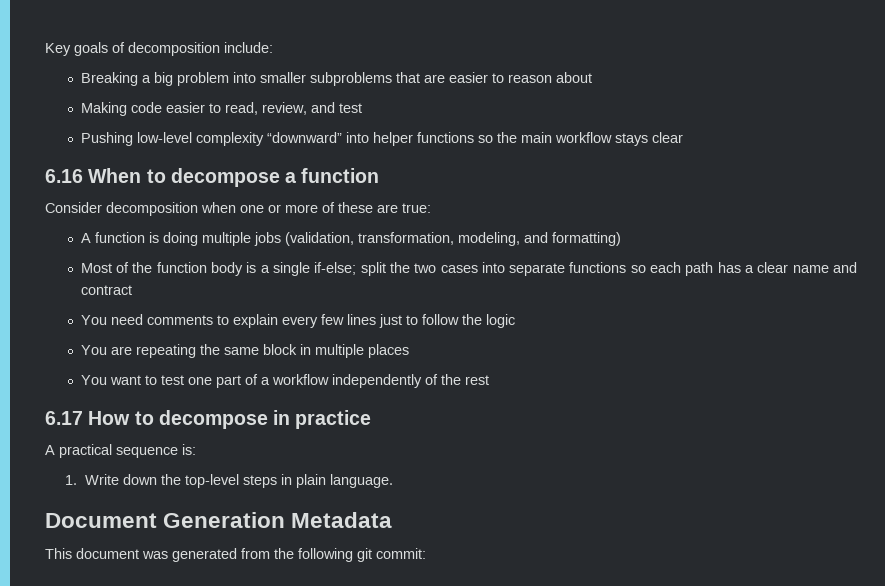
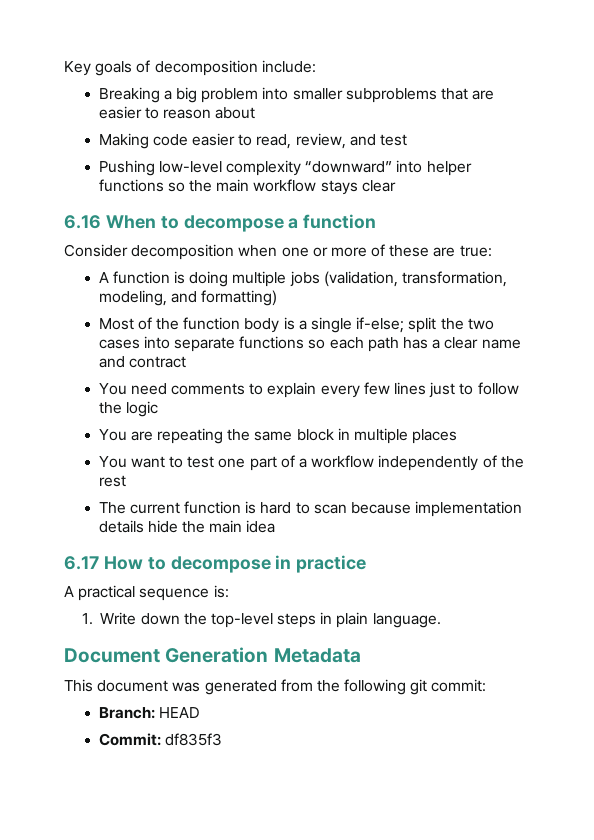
+ The current function is hard to scan because implementation details hide the main idea
+ Branch: HEAD
+ Commit: df835f3

